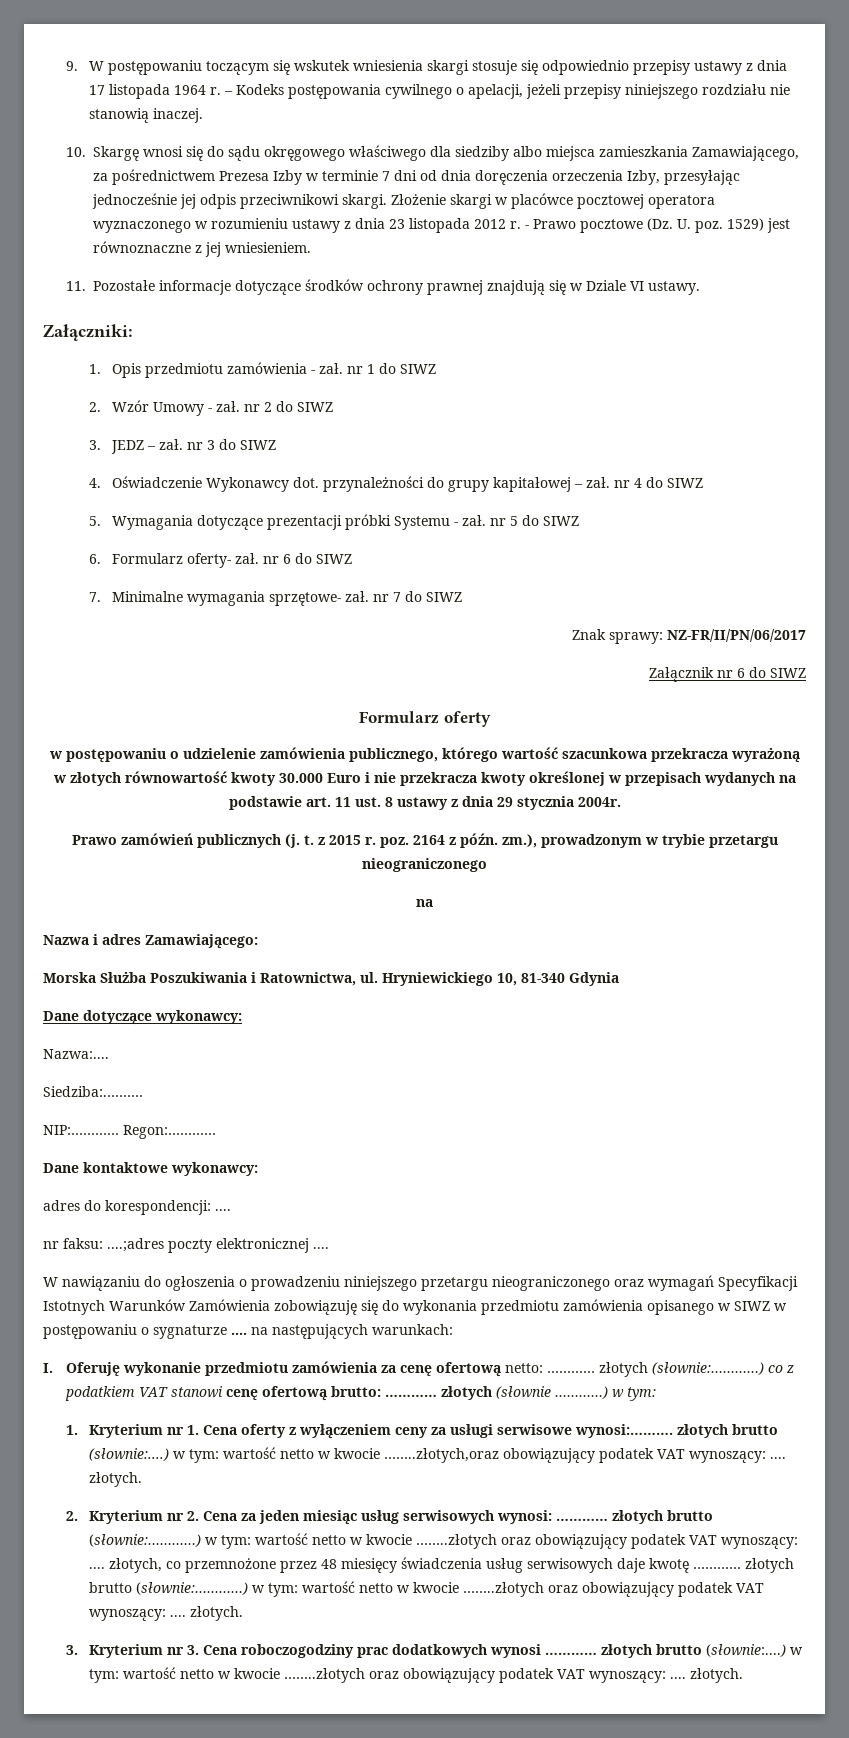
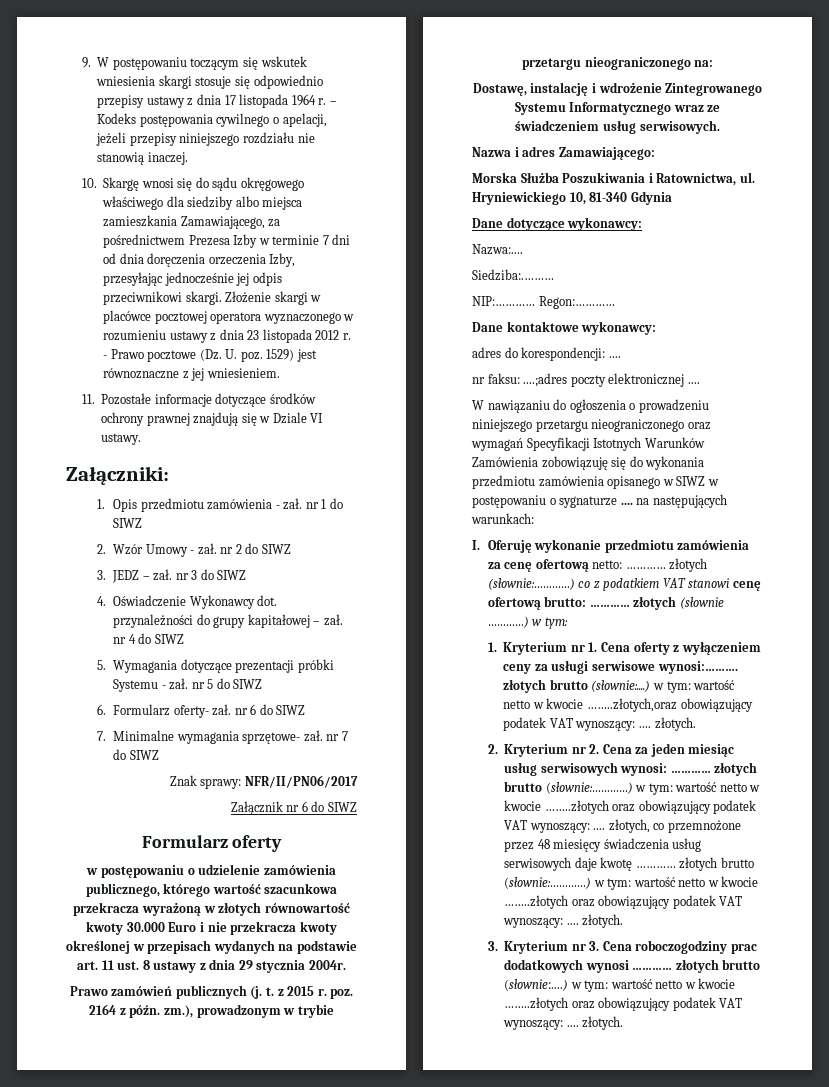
- Znak sprawy: NZ-FR/II/PN/06/2017
+ Znak sprawy: NFR/II/PN06/2017
- Prawo zamówień publicznych (j. t. z 2015 r. poz. 2164 z późn. zm.), prowadzonym w trybie przetargu nieograniczonego
- na
+ Prawo zamówień publicznych (j. t. z 2015 r. poz. 2164 z późn. zm.), prowadzonym w trybie przetargu nieograniczonego na:
+ Dostawę, instalację i wdrożenie Zintegrowanego Systemu Informatycznego wraz ze świadczeniem usług serwisowych.

